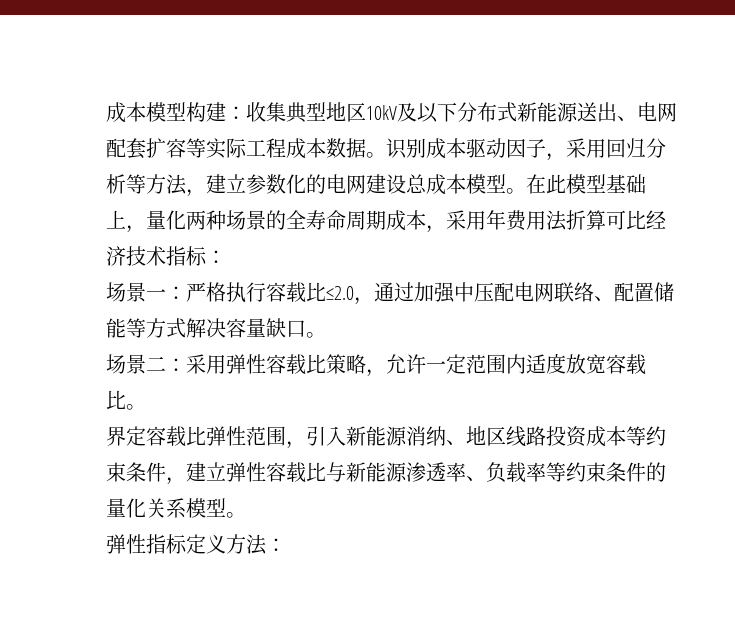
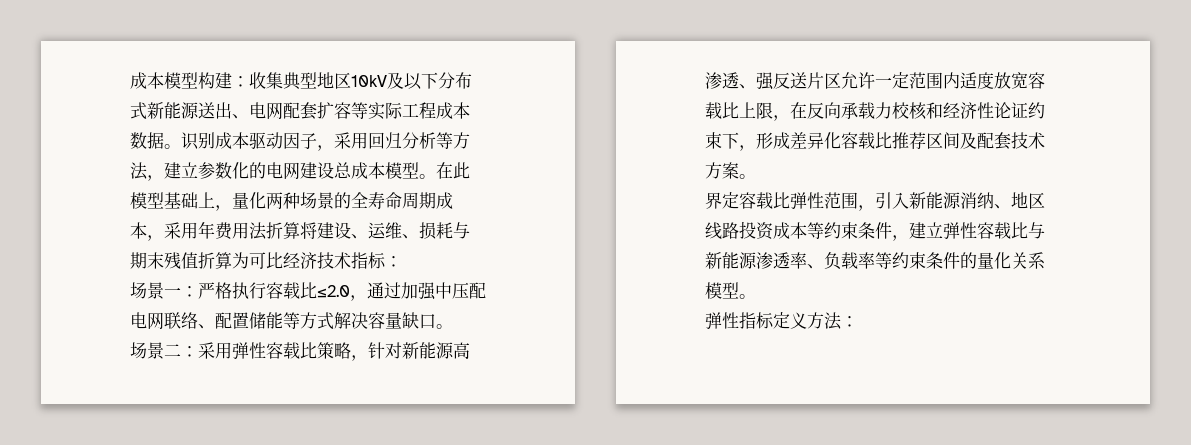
- 在此模型基础上，量化两种场景的全寿命周期成本，采用年费用法折算可比经济技术指标：
+ 在此模型基础上，量化两种场景的全寿命周期成本，采用年费用法折算将建设、运维、损耗与期末残值折算为可比经济技术指标：
- 场景二：采用弹性容载比策略，允许一定范围内适度放宽容载比。
+ 场景二：采用弹性容载比策略，针对新能源高渗透、强反送片区允许一定范围内适度放宽容载比上限，在反向承载力校核和经济性论证约束下，形成差异化容载比推荐区间及配套技术方案。

